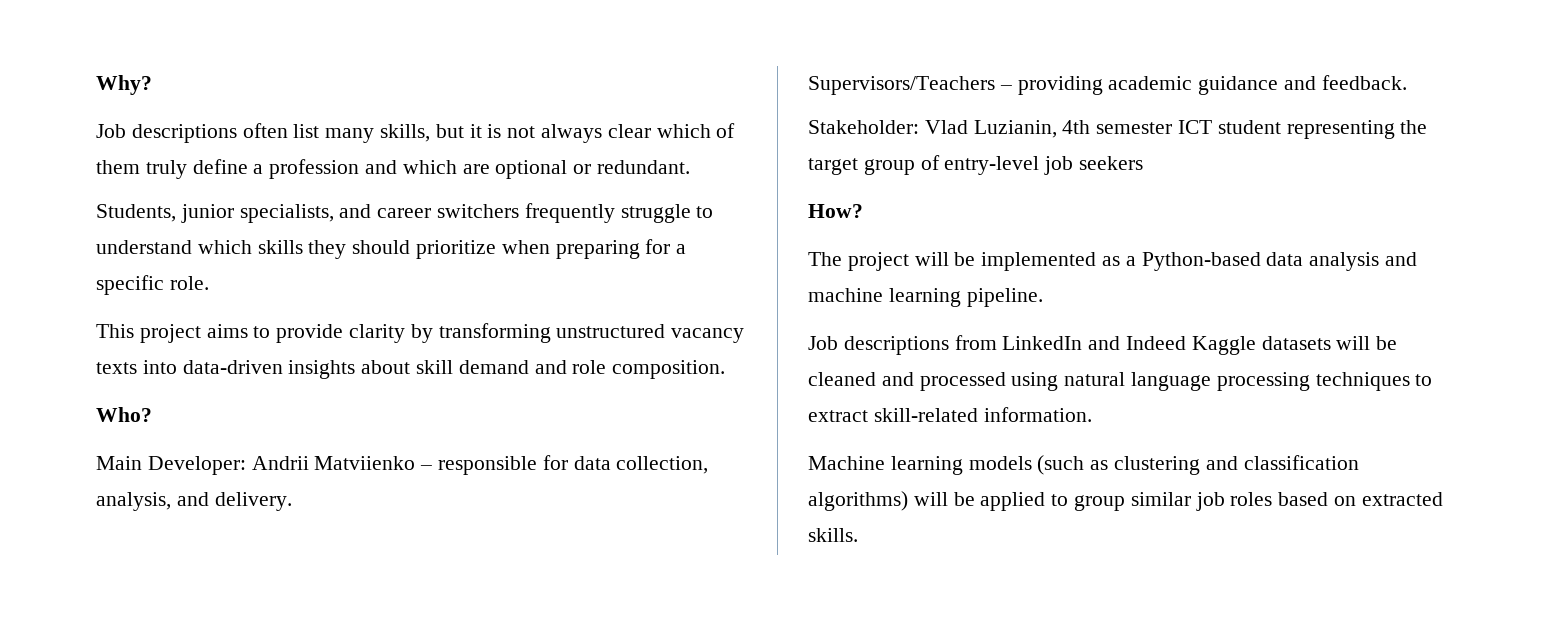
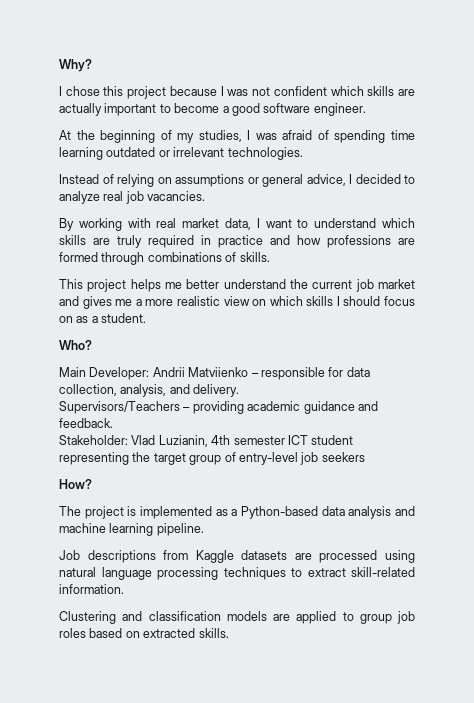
- Job descriptions often list many skills, but it is not always clear which of them truly define a profession and which are optional or redundant.
- Students, junior specialists, and career switchers frequently struggle to understand which skills they should prioritize when preparing for a specific role.
- This project aims to provide clarity by transforming unstructured vacancy texts into data-driven insights about skill demand and role composition.
+ I chose this project because I was not confident which skills are actually important to become a good software engineer.
+ At the beginning of my studies, I was afraid of spending time learning outdated or irrelevant technologies.
+ Instead of relying on assumptions or general advice, I decided to analyze real job vacancies.
+ By working with real market data, I want to understand which skills are truly required in practice and how professions are formed through combinations of skills.
+ This project helps me better understand the current job market and gives me a more realistic view on which skills I should focus on as a student.
- The project will be implemented as a Python-based data analysis and machine learning pipeline.
+ The project is implemented as a Python-based data analysis and machine learning pipeline.
- Job descriptions from LinkedIn and Indeed Kaggle datasets will be cleaned and processed using natural language processing techniques to extract skill-related information.
+ Job descriptions from Kaggle datasets are processed using natural language processing techniques to extract skill-related information.
- Machine learning models (such as clustering and classification algorithms) will be applied to group similar job roles based on extracted skills.
+ Clustering and classification models are applied to group job roles based on extracted skills.

